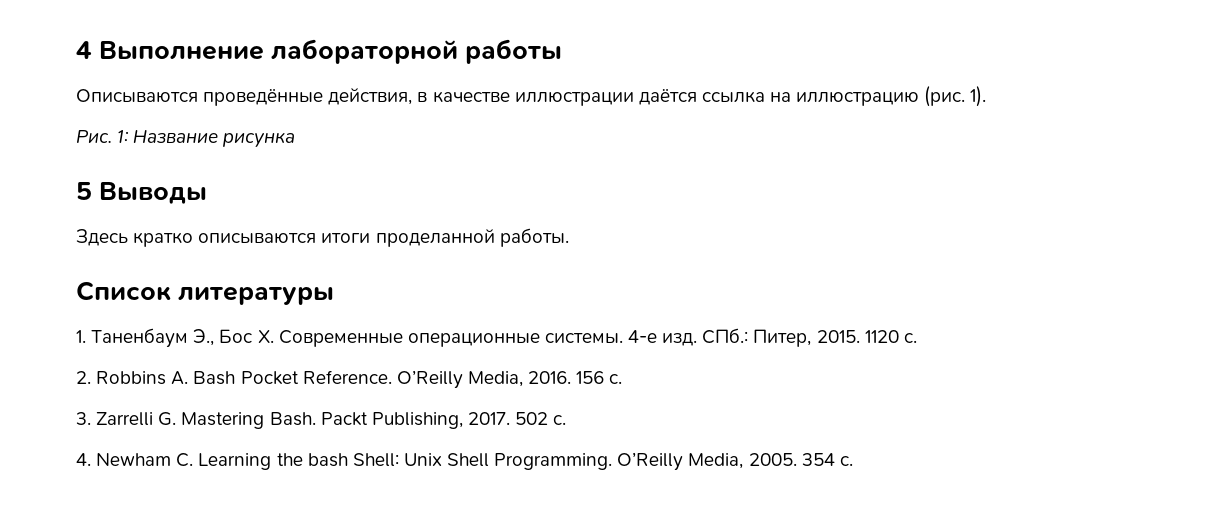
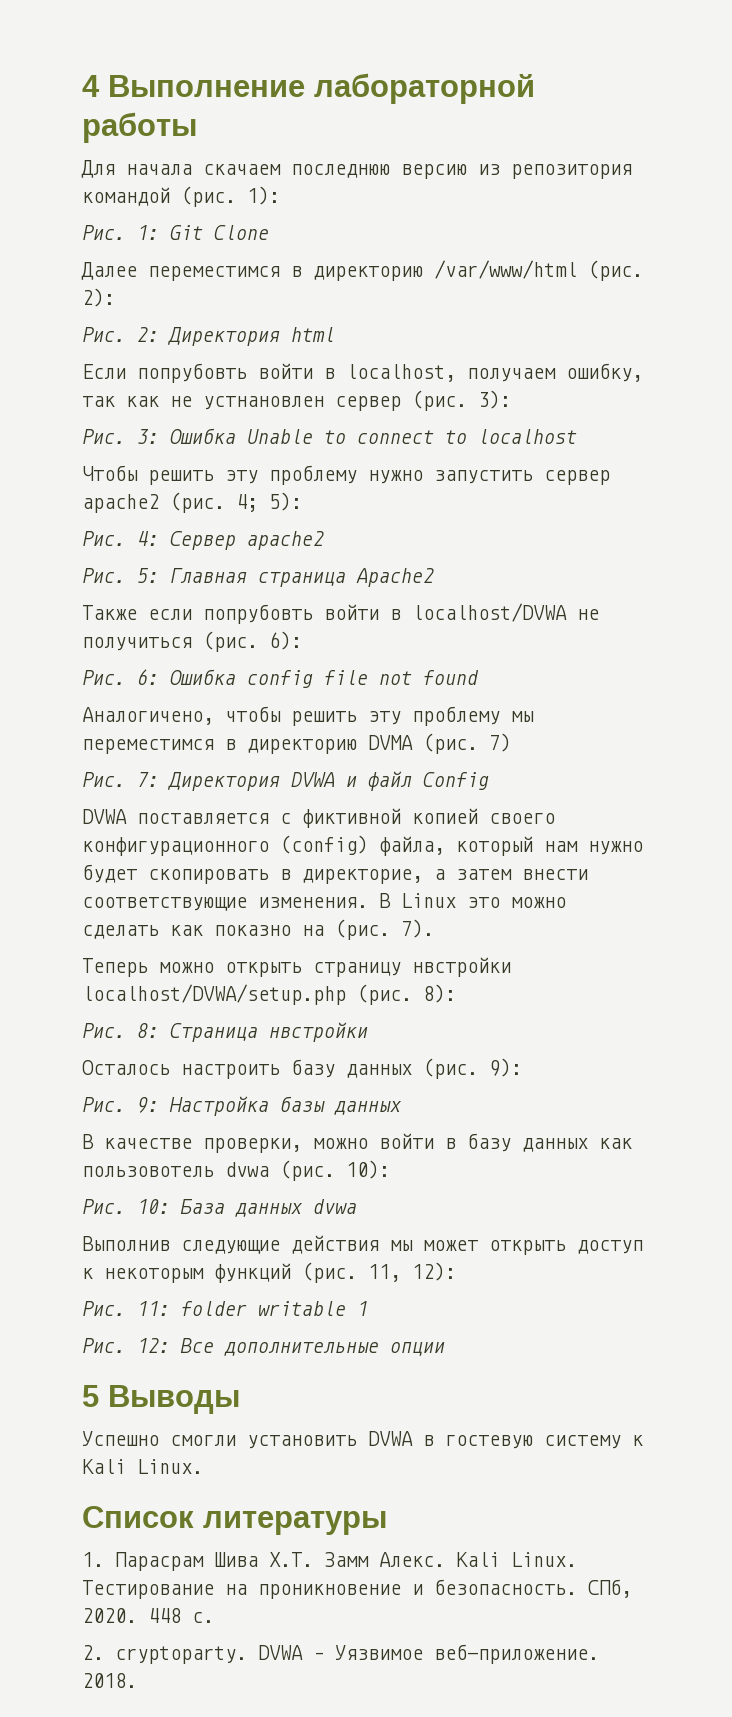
- Описываются проведённые действия, в качестве иллюстрации даётся ссылка на иллюстрацию (рис. 1).
- Рис. 1: Название рисунка
+ Для начала скачаем последнюю версию из репозитория командой (рис. 1):
+ Рис. 1: Git Clone
+ Далее переместимся в директорию /var/www/html (рис. 2):
+ Рис. 2: Директория html
+ Если попрубовть войти в localhost, получаем ошибку, так как не устнановлен сервер (рис. 3):
+ Рис. 3: Ошибка Unable to connect to localhost
+ Чтобы решить эту проблему нужно запустить сервер apache2 (рис. 4; 5):
+ Рис. 4: Сервер apache2
+ Рис. 5: Главная страница Apache2
+ Также если попрубовть войти в localhost/DVWA не получиться (рис. 6):
+ Рис. 6: Ошибка config file not found
+ Аналогичено, чтобы решить эту проблему мы переместимся в директорию DVMA (рис. 7)
+ Рис. 7: Директория DVWA и файл Config
+ DVWA поставляется с фиктивной копией своего конфигурационного (config) файла, который нам нужно будет скопировать в директорие, а затем внести соответствующие изменения. В Linux это можно сделать как показно на (рис. 7).
+ Теперь можно открыть страницу нвстройки localhost/DVWA/setup.php (рис. 8):
+ Рис. 8: Cтраница нвстройки
+ Осталось настроить базу данных (рис. 9):
+ Рис. 9: Настройка базы данных
+ В качестве проверки, можно войти в базу данных как пользовотель dvwa (рис. 10):
+ Рис. 10: База данных dvwa
+ Выполнив следующие действия мы может открыть доступ к некоторым функций (рис. 11, 12):
+ Рис. 11: folder writable 1
+ Рис. 12: Все дополнительные опции
  5 Выводы
- Здесь кратко описываются итоги проделанной работы.
+ Успешно смогли установить DVWA в гостевую систему к Kali Linux.
  Список литературы
- 1. Таненбаум Э., Бос Х. Современные операционные системы. 4-е изд. СПб.: Питер, 2015. 1120 с.
- 2. Robbins A. Bash Pocket Reference. O’Reilly Media, 2016. 156 с.
- 3. Zarrelli G. Mastering Bash. Packt Publishing, 2017. 502 с.
- 4. Newham C. Learning the bash Shell: Unix Shell Programming. O’Reilly Media, 2005. 354 с.
+ 1. Парасрам Шива Х.Т. Замм Алекс. Kali Linux. Тестирование на проникновение и безопасность. СПб, 2020. 448 с.
+ 2. cryptoparty. DVWA – Уязвимое веб-приложение. 2018.

